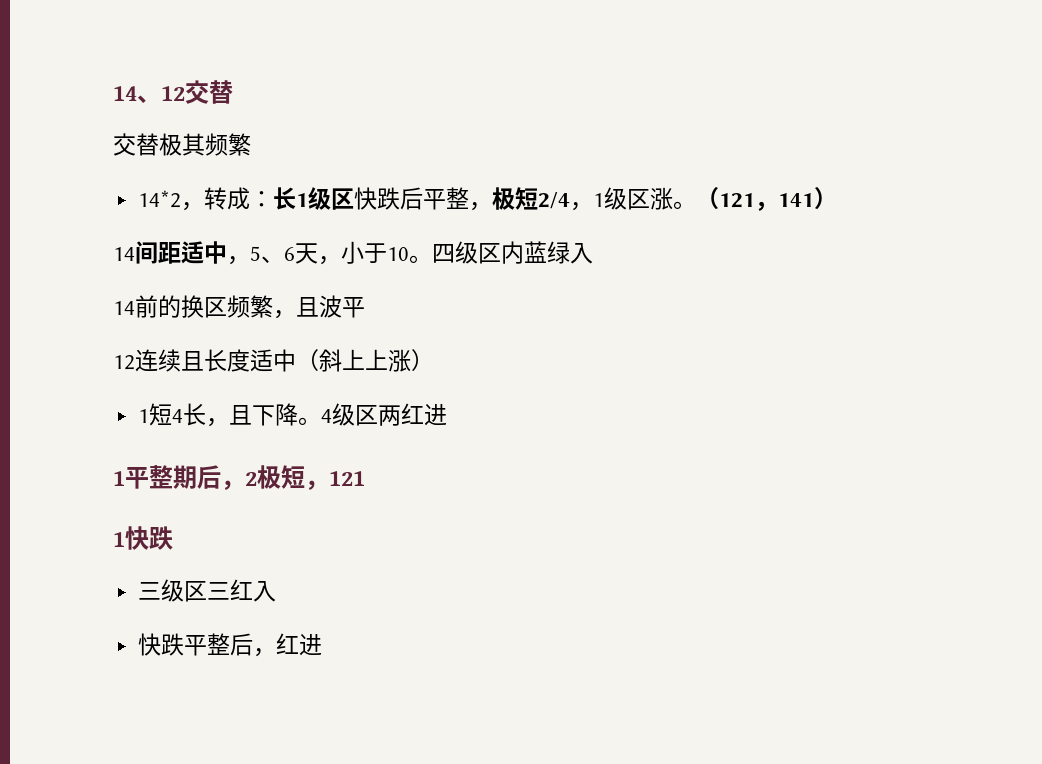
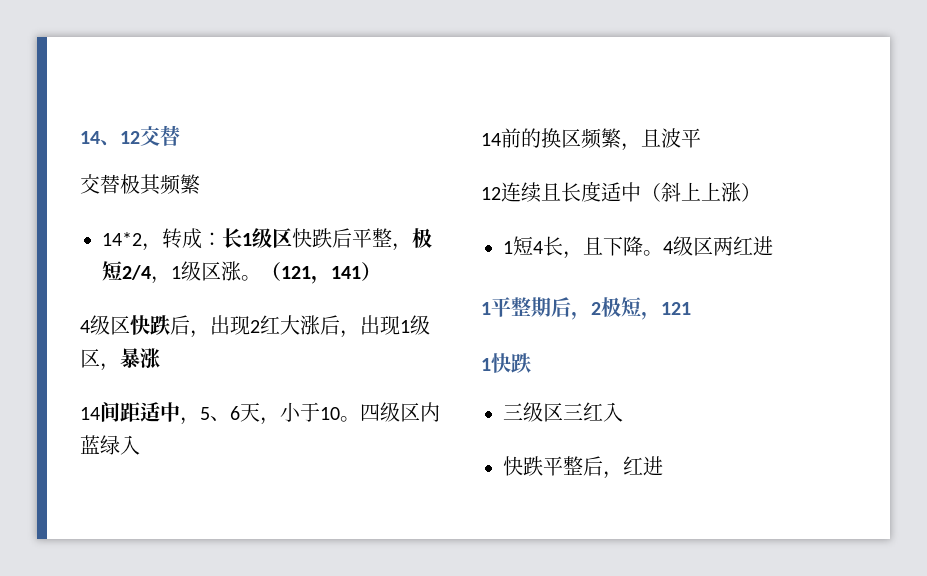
+ 4级区快跌后，出现2红大涨后，出现1级区，暴涨

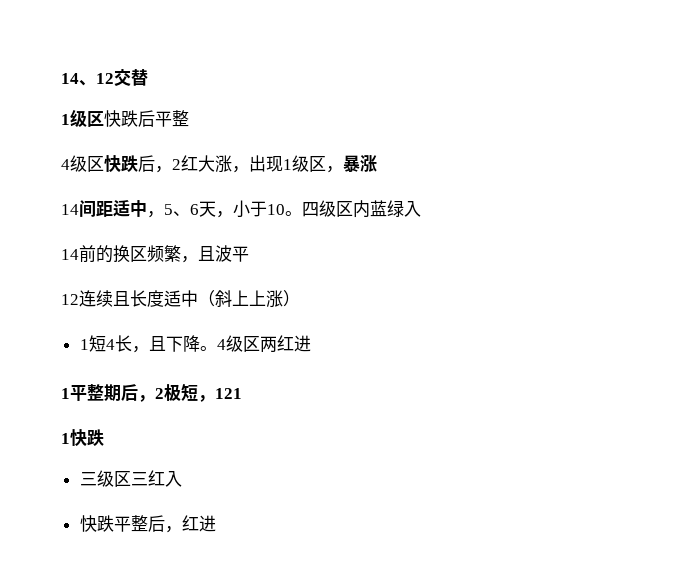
- 交替极其频繁
- 14*2，转成：长1级区快跌后平整，极短2/4，1级区涨。（121，141）
+ 1级区快跌后平整
- 4级区快跌后，出现2红大涨后，出现1级区，暴涨
+ 4级区快跌后，2红大涨，出现1级区，暴涨

